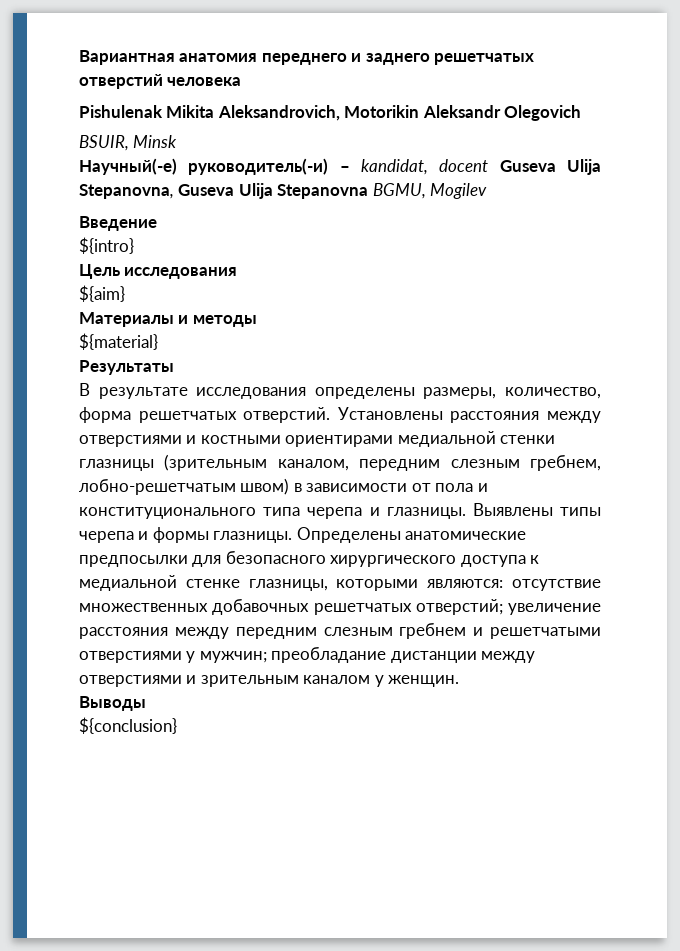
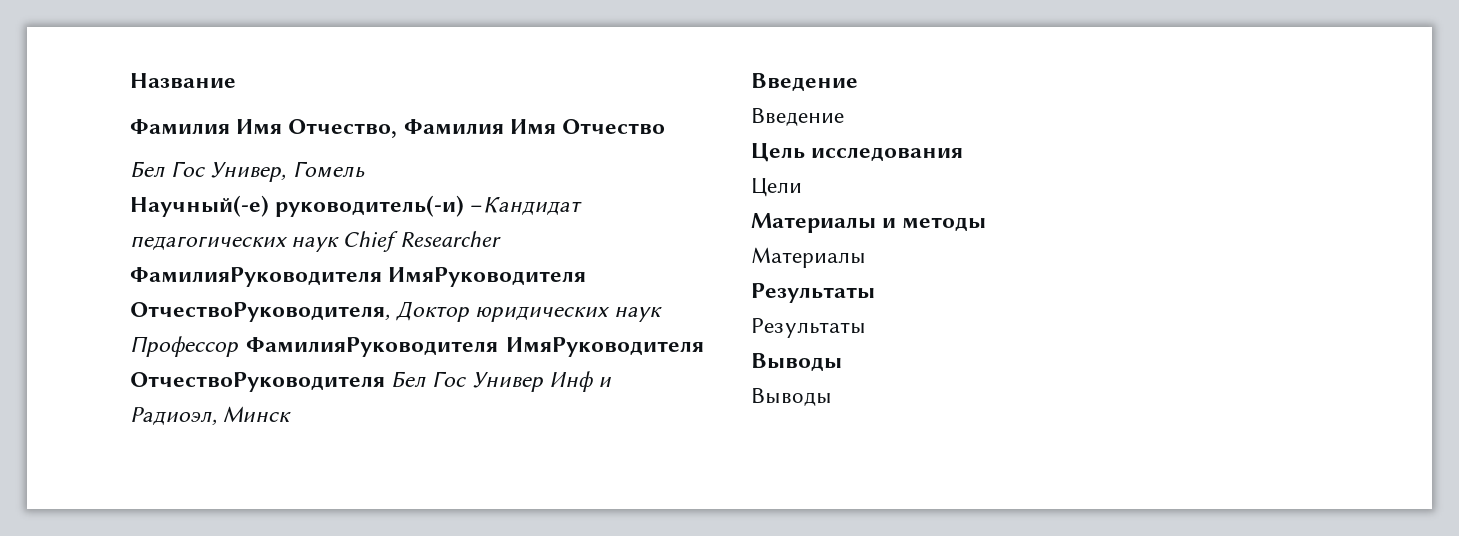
- Вариантная анатомия переднего и заднего решетчатых отверстий человека
- Pishulenak Mikita Aleksandrovich, Motorikin Aleksandr Olegovich
- BSUIR, Minsk
- Научный(-е) руководитель(-и) – kandidat, docent Guseva Ulija Stepanovna, Guseva Ulija Stepanovna BGMU, Mogilev
+ Название
+ Фамилия Имя Отчество, Фамилия Имя Отчество
+ Бел Гос Универ, Гомель
+ Научный(-е) руководитель(-и) –Кандидат педагогических наук Chief Researcher ФамилияРуководителя ИмяРуководителя ОтчествоРуководителя, Доктор юридических наук Профессор ФамилияРуководителя ИмяРуководителя ОтчествоРуководителя Бел Гос Универ Инф и Радиоэл, Минск
  Введение
- ${intro}
+ Введение
- ${aim}
+ Цели
  Материалы и методы
- ${material}
+ Материалы
  Результаты
- В результате исследования определены размеры, количество, форма решетчатых отверстий. Установлены расстояния между отверстиями и костными ориентирами медиальной стенки глазницы (зрительным каналом, передним слезным гребнем, лобно-решетчатым швом) в зависимости от пола и конституционального типа черепа и глазницы. Выявлены типы черепа и формы глазницы. Определены анатомические предпосылки для безопасного хирургического доступа к медиальной стенке глазницы, которыми являются: отсутствие множественных добавочных решетчатых отверстий; увеличение расстояния между передним слезным гребнем и решетчатыми отверстиями у мужчин; преобладание дистанции между отверстиями и зрительным каналом у женщин.
+ Результаты
  Выводы
- ${conclusion}
+ Выводы

